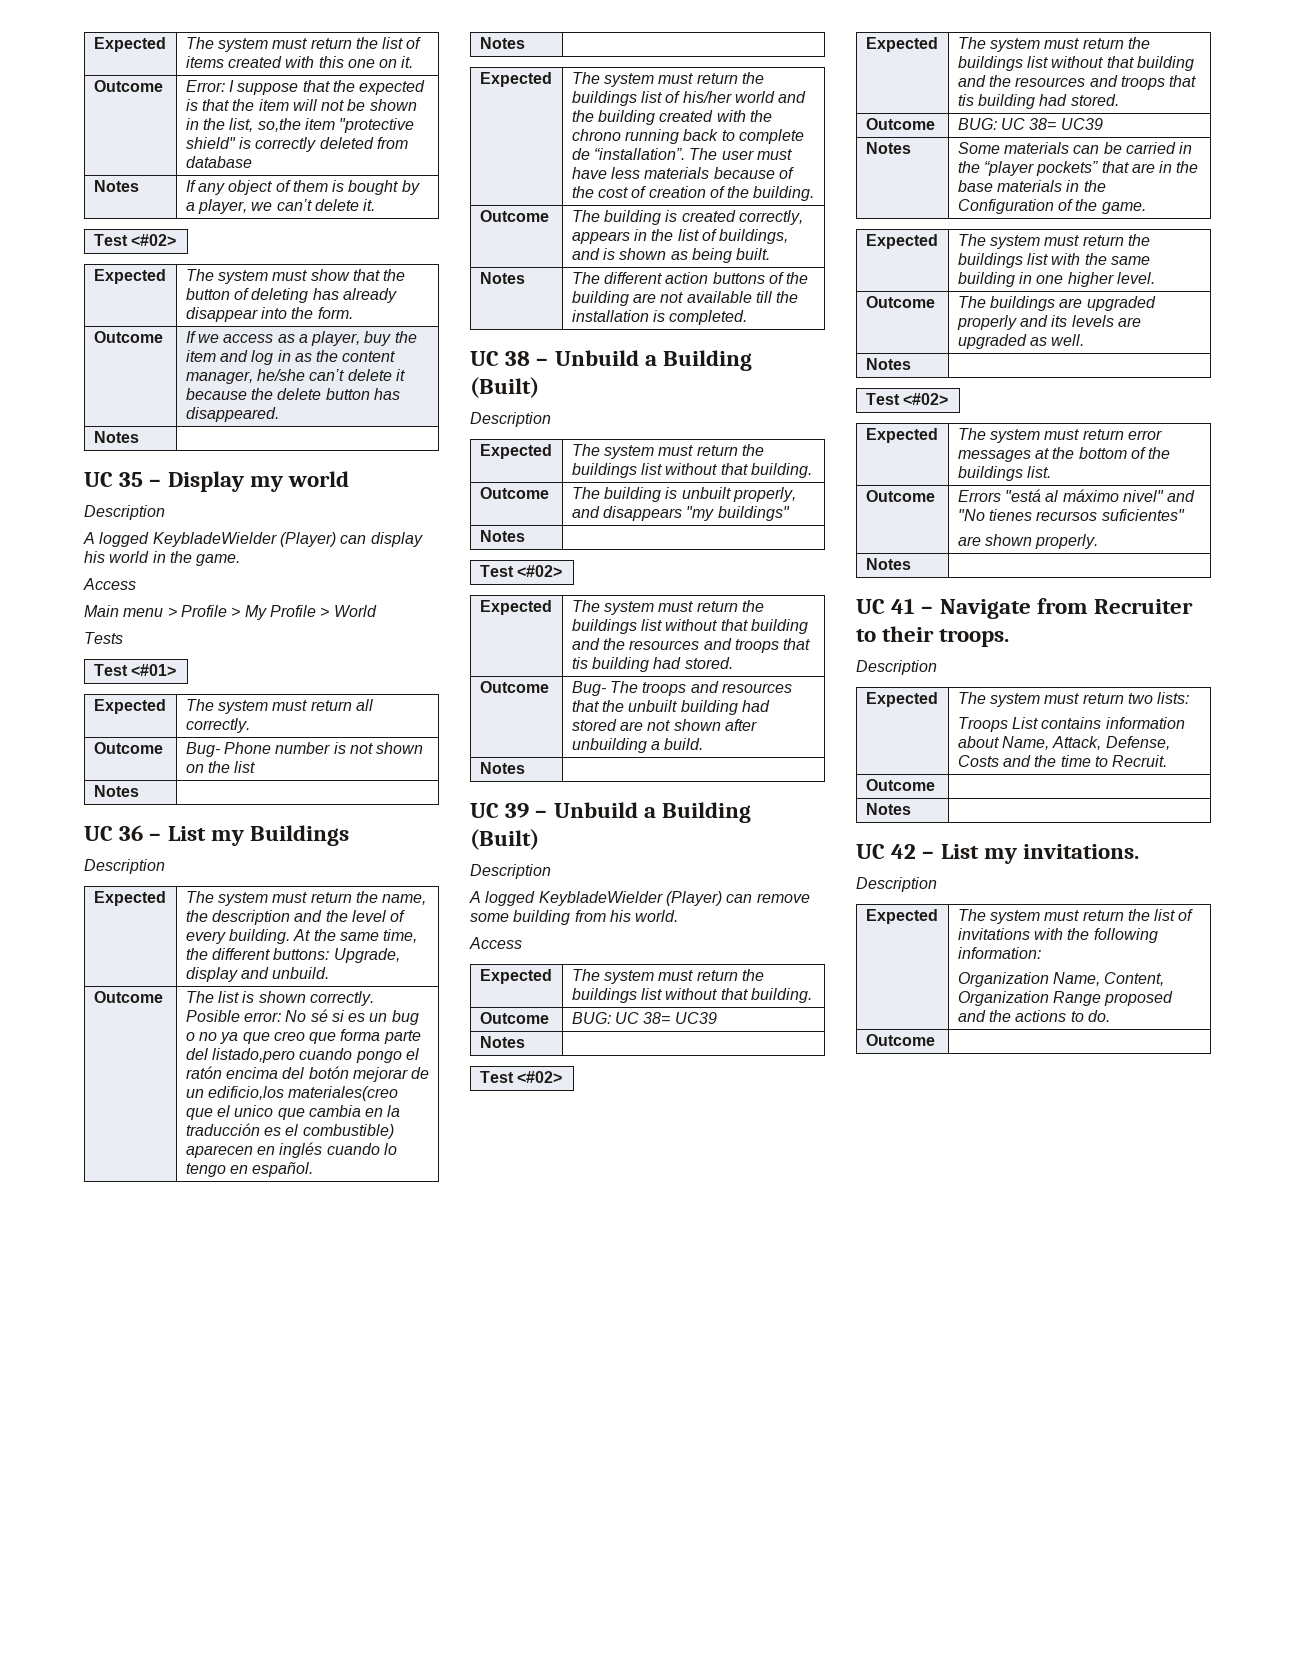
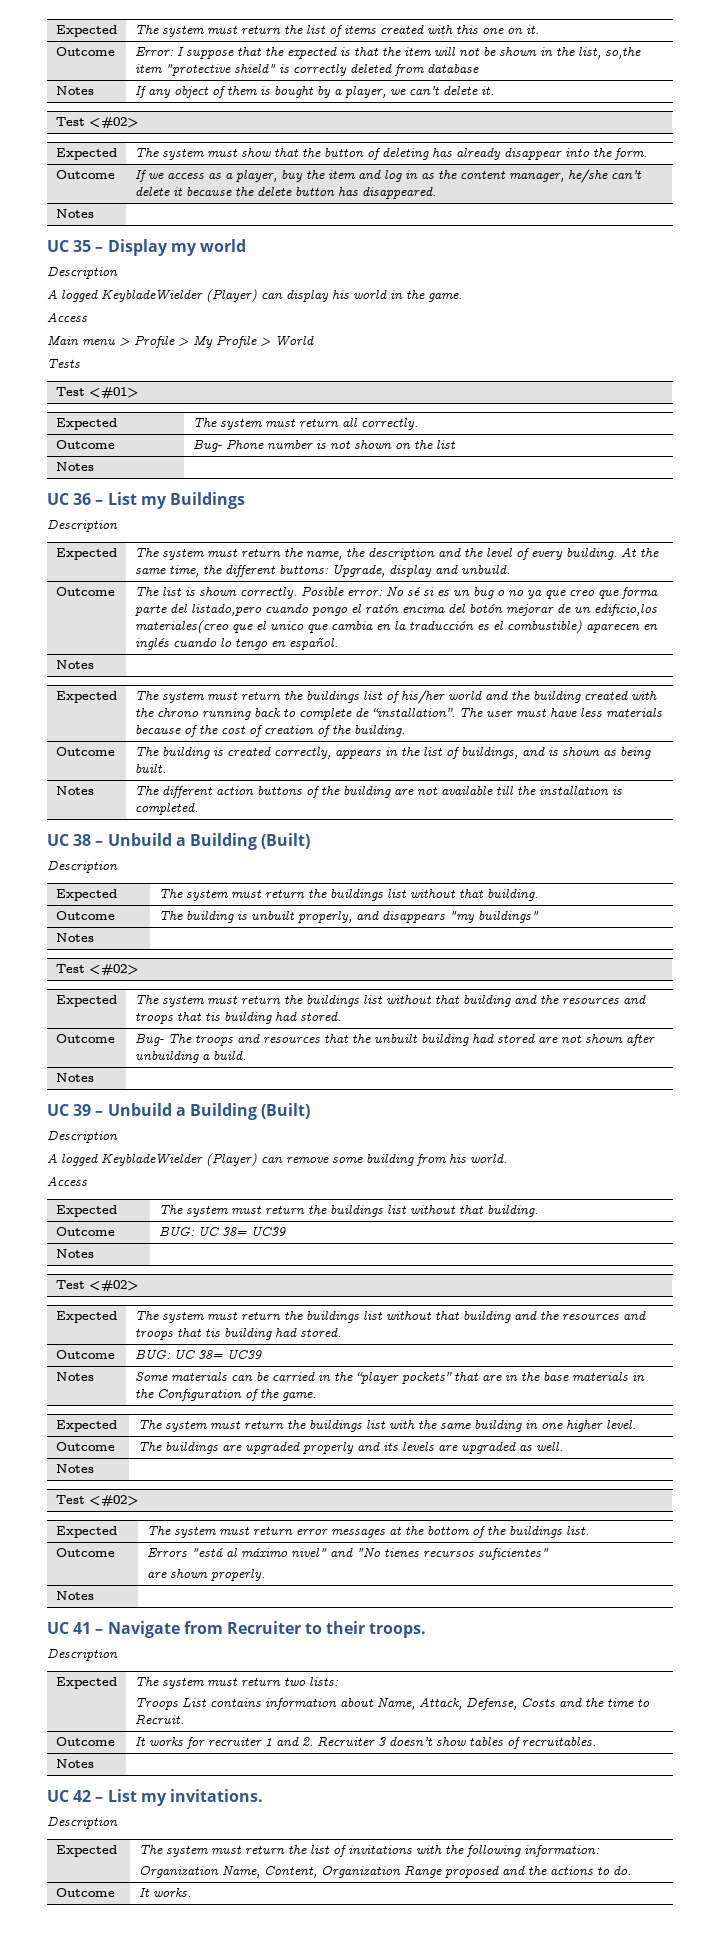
  Expected | The system must return two lists:
  Troops List contains information about Name, Attack, Defense, Costs and the time to Recruit.
- Outcome |
+ Outcome | It works for recruiter 1 and 2. Recruiter 3 doesn’t show tables of recruitables.
  Expected | The system must return the list of invitations with the following information:
  Organization Name, Content, Organization Range proposed and the actions to do.
- Outcome |
+ Outcome | It works.

